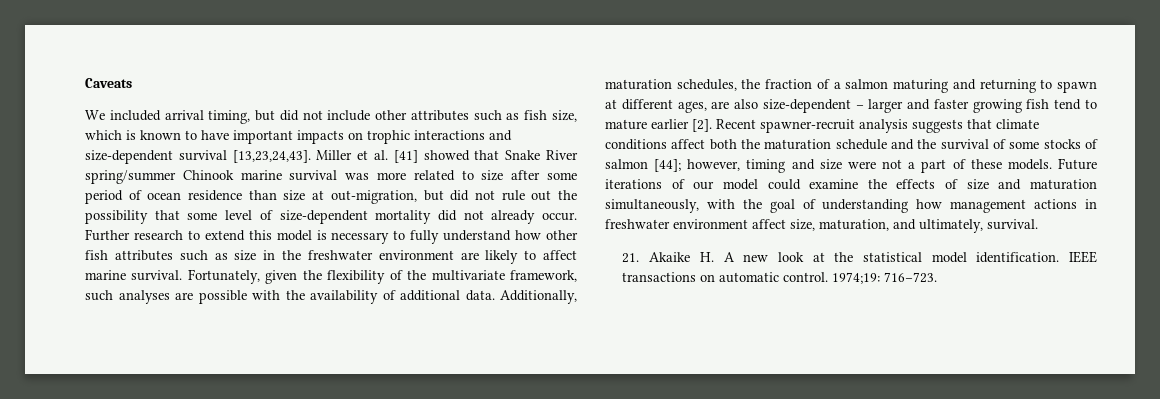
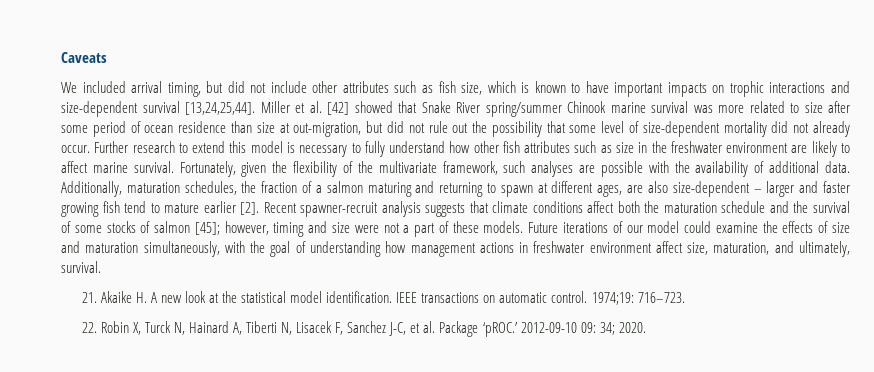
- We included arrival timing, but did not include other attributes such as fish size, which is known to have important impacts on trophic interactions and size-dependent survival [13,23,24,43].
+ We included arrival timing, but did not include other attributes such as fish size, which is known to have important impacts on trophic interactions and size-dependent survival [13,24,25,44].
- Miller et al. [41] showed that Snake River spring/summer Chinook marine survival was more related to size after some period of ocean residence than size at out-migration, but did not rule out the possibility that some level of size-dependent mortality did not already occur.
+ Miller et al. [42] showed that Snake River spring/summer Chinook marine survival was more related to size after some period of ocean residence than size at out-migration, but did not rule out the possibility that some level of size-dependent mortality did not already occur.
- Recent spawner-recruit analysis suggests that climate conditions affect both the maturation schedule and the survival of some stocks of salmon [44]; however, timing and size were not a part of these models.
+ Recent spawner-recruit analysis suggests that climate conditions affect both the maturation schedule and the survival of some stocks of salmon [45]; however, timing and size were not a part of these models.
+ 22. Robin X, Turck N, Hainard A, Tiberti N, Lisacek F, Sanchez J-C, et al. Package ‘pROC.’ 2012-09-10 09: 34; 2020.

